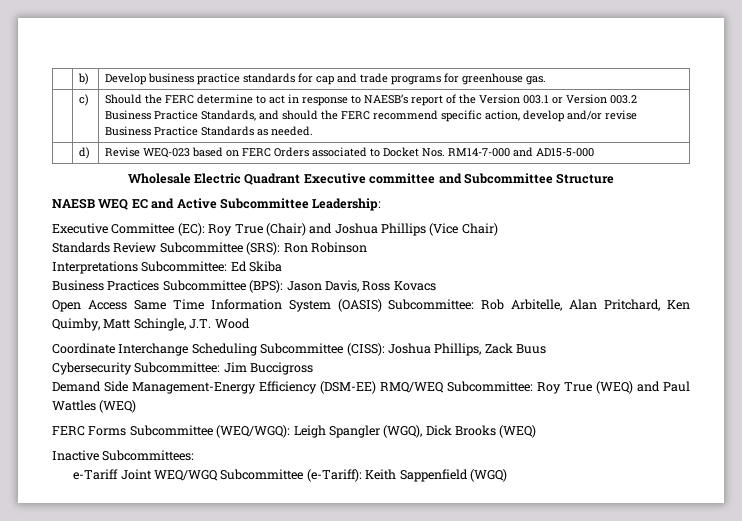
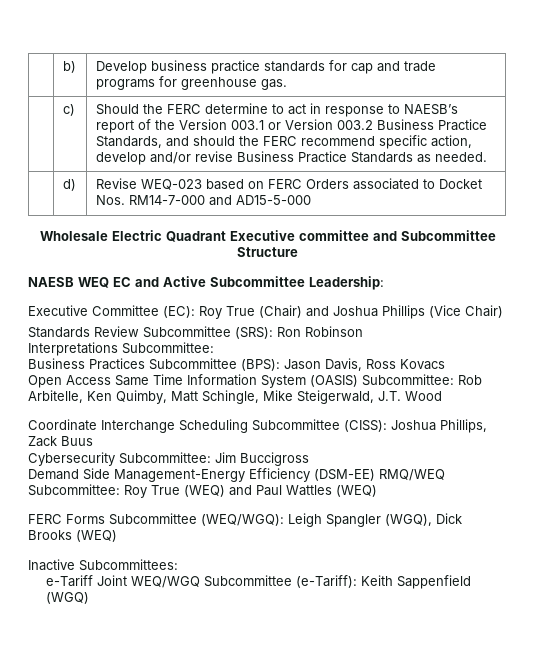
- Interpretations Subcommittee: Ed Skiba
+ Interpretations Subcommittee:
- Open Access Same Time Information System (OASIS) Subcommittee: Rob Arbitelle, Alan Pritchard, Ken Quimby, Matt Schingle, J.T. Wood
+ Open Access Same Time Information System (OASIS) Subcommittee: Rob Arbitelle, Ken Quimby, Matt Schingle, Mike Steigerwald, J.T. Wood

